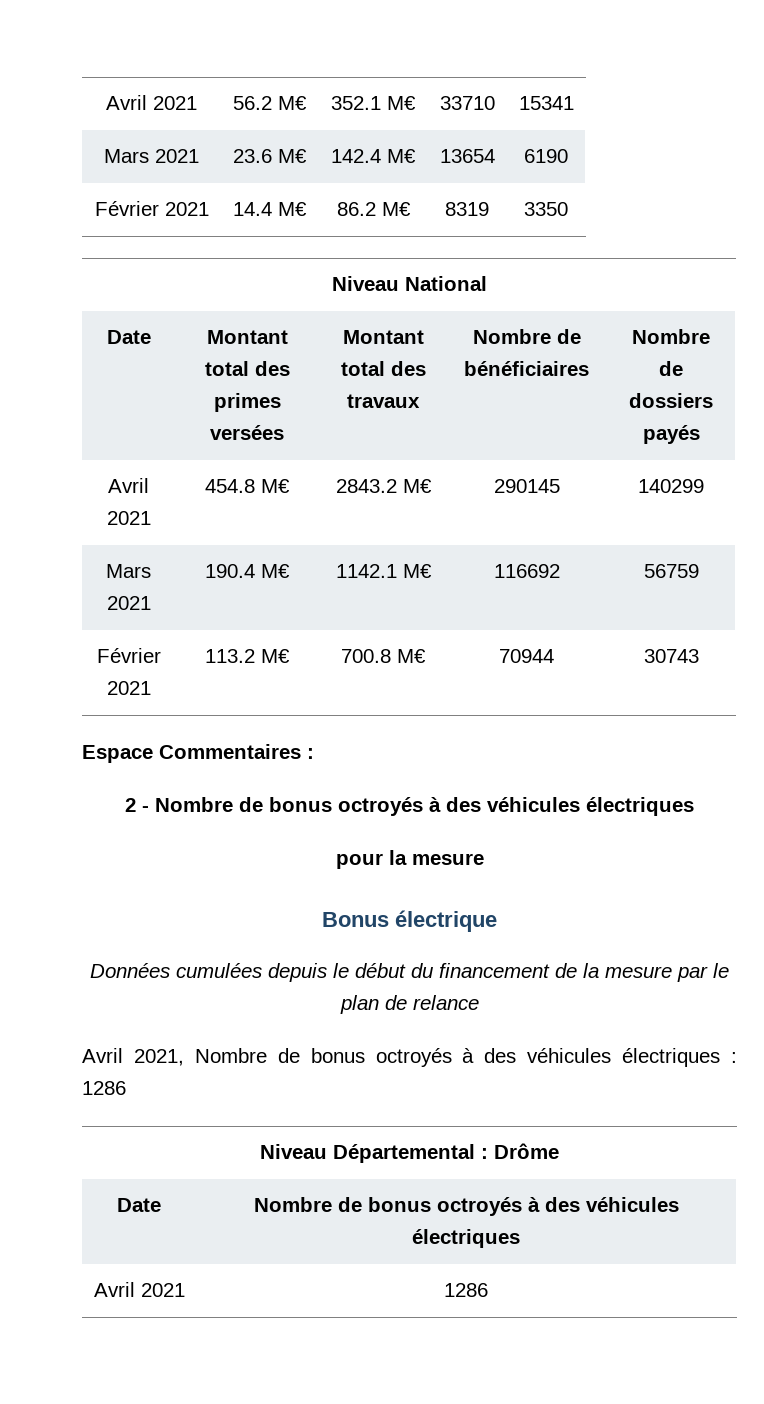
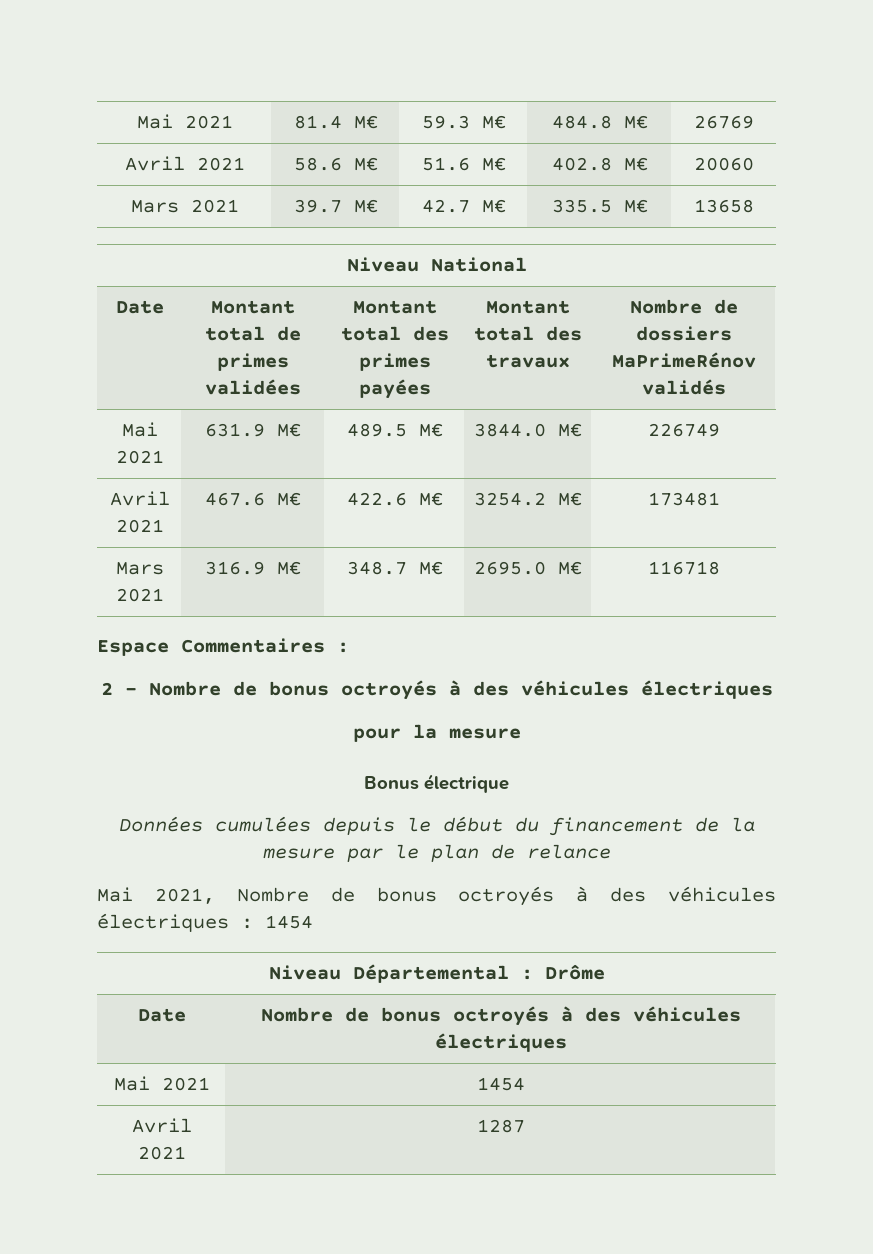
- Avril 2021 | 56.2 M€ | 352.1 M€ | 33710 | 15341
- Mars 2021 | 23.6 M€ | 142.4 M€ | 13654 | 6190
- Février 2021 | 14.4 M€ | 86.2 M€ | 8319 | 3350
+ Mai 2021 | 81.4 M€ | 59.3 M€ | 484.8 M€ | 26769
+ Avril 2021 | 58.6 M€ | 51.6 M€ | 402.8 M€ | 20060
+ Mars 2021 | 39.7 M€ | 42.7 M€ | 335.5 M€ | 13658
  Niveau National
- Date | Montant total des primes versées | Montant total des travaux | Nombre de bénéficiaires | Nombre de dossiers payés
- Avril 2021 | 454.8 M€ | 2843.2 M€ | 290145 | 140299
- Mars 2021 | 190.4 M€ | 1142.1 M€ | 116692 | 56759
- Février 2021 | 113.2 M€ | 700.8 M€ | 70944 | 30743
+ Date | Montant total de primes validées | Montant total des primes payées | Montant total des travaux | Nombre de dossiers MaPrimeRénov validés
+ Mai 2021 | 631.9 M€ | 489.5 M€ | 3844.0 M€ | 226749
+ Avril 2021 | 467.6 M€ | 422.6 M€ | 3254.2 M€ | 173481
+ Mars 2021 | 316.9 M€ | 348.7 M€ | 2695.0 M€ | 116718
- Avril 2021, Nombre de bonus octroyés à des véhicules électriques : 1286
+ Mai 2021, Nombre de bonus octroyés à des véhicules électriques : 1454
- Avril 2021 | 1286
+ Mai 2021 | 1454
+ Avril 2021 | 1287

